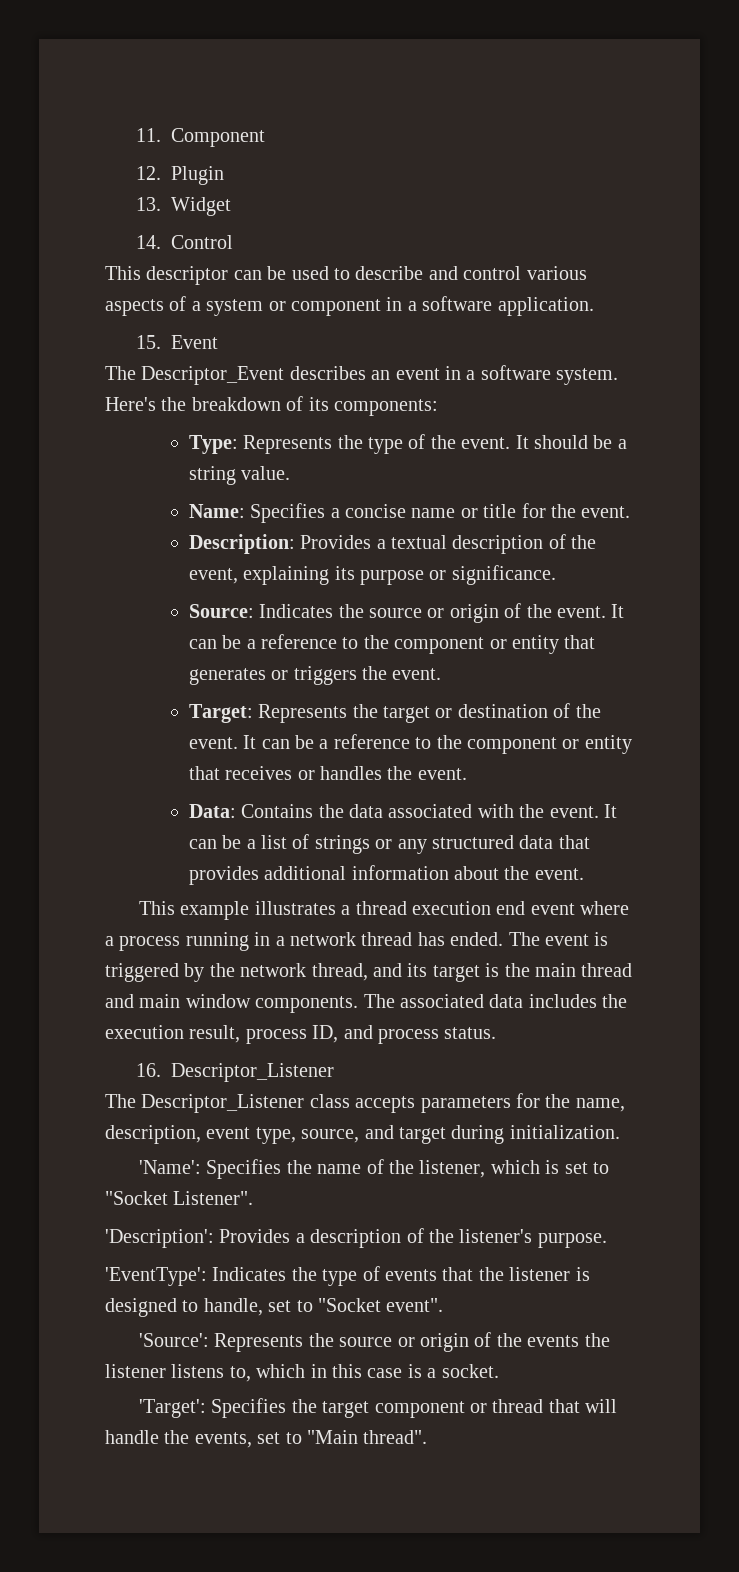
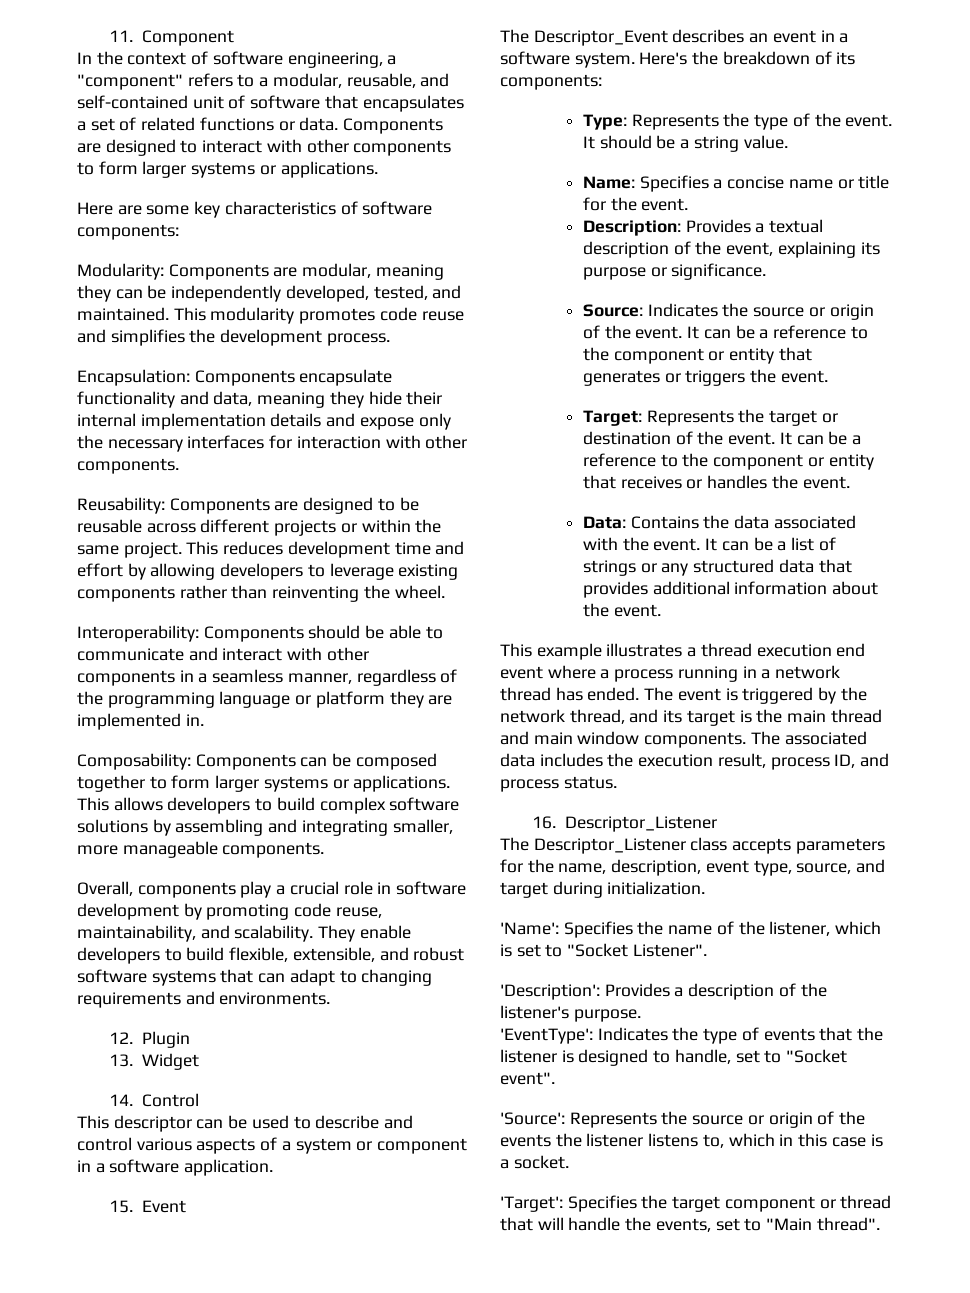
+ In the context of software engineering, a "component" refers to a modular, reusable, and self-contained unit of software that encapsulates a set of related functions or data. Components are designed to interact with other components to form larger systems or applications.
+ Here are some key characteristics of software components:
+ Modularity: Components are modular, meaning they can be independently developed, tested, and maintained. This modularity promotes code reuse and simplifies the development process.
+ Encapsulation: Components encapsulate functionality and data, meaning they hide their internal implementation details and expose only the necessary interfaces for interaction with other components.
+ Reusability: Components are designed to be reusable across different projects or within the same project. This reduces development time and effort by allowing developers to leverage existing components rather than reinventing the wheel.
+ Interoperability: Components should be able to communicate and interact with other components in a seamless manner, regardless of the programming language or platform they are implemented in.
+ Composability: Components can be composed together to form larger systems or applications. This allows developers to build complex software solutions by assembling and integrating smaller, more manageable components.
+ Overall, components play a crucial role in software development by promoting code reuse, maintainability, and scalability. They enable developers to build flexible, extensible, and robust software systems that can adapt to changing requirements and environments.

